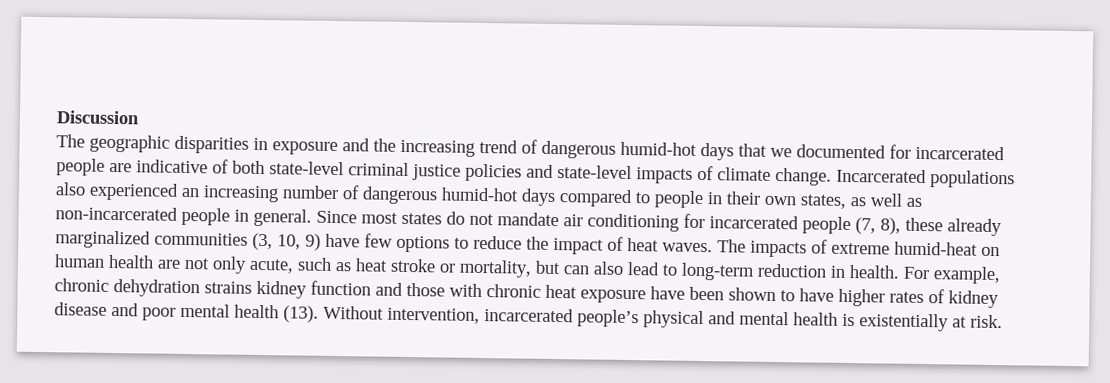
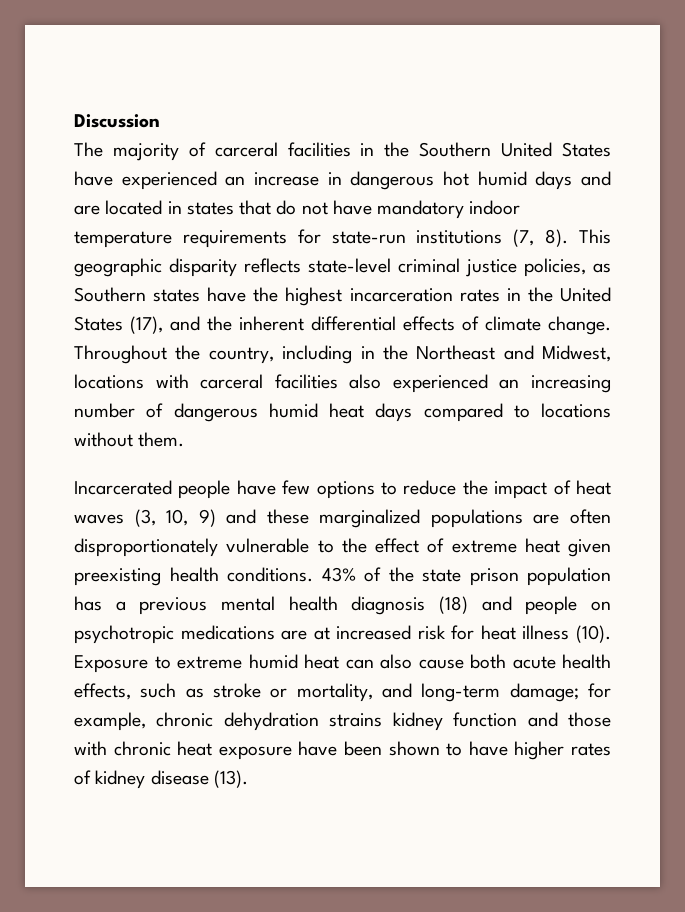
- The geographic disparities in exposure and the increasing trend of dangerous humid-hot days that we documented for incarcerated people are indicative of both state-level criminal justice policies and state-level impacts of climate change. Incarcerated populations also experienced an increasing number of dangerous humid-hot days compared to people in their own states, as well as non-incarcerated people in general. Since most states do not mandate air conditioning for incarcerated people (7, 8), these already marginalized communities (3, 10, 9) have few options to reduce the impact of heat waves. The impacts of extreme humid-heat on human health are not only acute, such as heat stroke or mortality, but can also lead to long-term reduction in health. For example, chronic dehydration strains kidney function and those with chronic heat exposure have been shown to have higher rates of kidney disease and poor mental health (13). Without intervention, incarcerated people’s physical and mental health is existentially at risk.
+ The majority of carceral facilities in the Southern United States have experienced an increase in dangerous hot humid days and are located in states that do not have mandatory indoor temperature requirements for state-run institutions (7, 8). This geographic disparity reflects state-level criminal justice policies, as Southern states have the highest incarceration rates in the United States (17), and the inherent differential effects of climate change. Throughout the country, including in the Northeast and Midwest, locations with carceral facilities also experienced an increasing number of dangerous humid heat days compared to locations without them.
+ Incarcerated people have few options to reduce the impact of heat waves (3, 10, 9) and these marginalized populations are often disproportionately vulnerable to the effect of extreme heat given preexisting health conditions. 43% of the state prison population has a previous mental health diagnosis (18) and people on psychotropic medications are at increased risk for heat illness (10). Exposure to extreme humid heat can also cause both acute health effects, such as stroke or mortality, and long-term damage; for example, chronic dehydration strains kidney function and those with chronic heat exposure have been shown to have higher rates of kidney disease (13).

